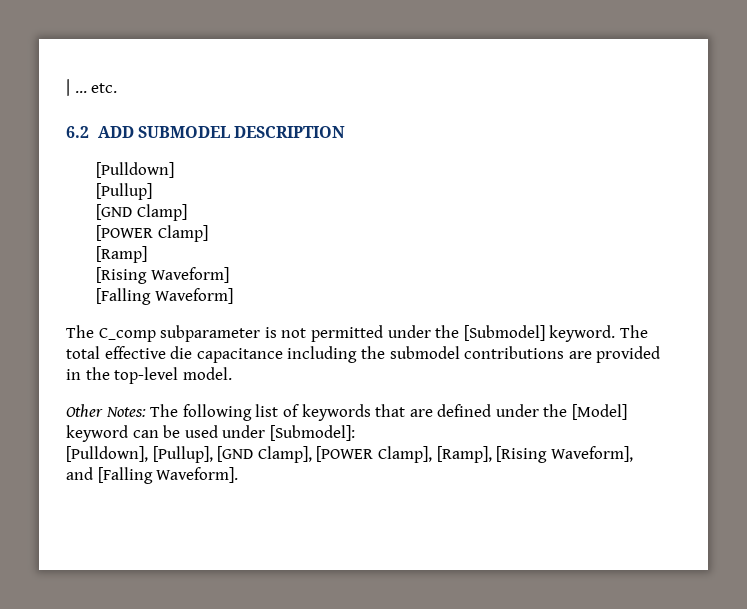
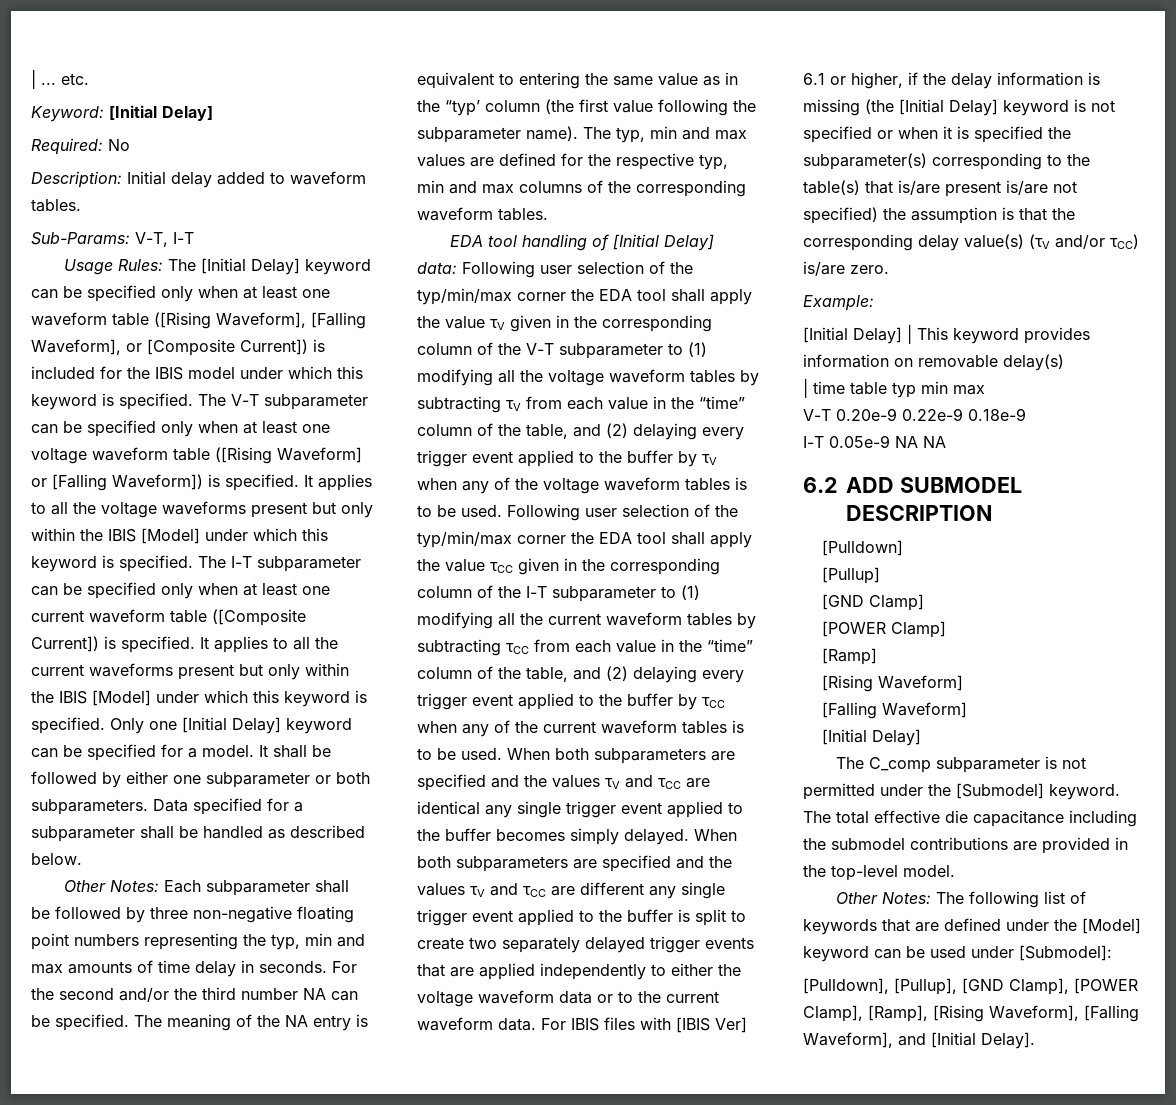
+ Keyword: [Initial Delay]
+ Required: No
+ Description: Initial delay added to waveform tables.
+ Sub-Params: V-T, I-T
+ Usage Rules: The [Initial Delay] keyword can be specified only when at least one waveform table ([Rising Waveform], [Falling Waveform], or [Composite Current]) is included for the IBIS model under which this keyword is specified. The V-T subparameter can be specified only when at least one voltage waveform table ([Rising Waveform] or [Falling Waveform]) is specified. It applies to all the voltage waveforms present but only within the IBIS [Model] under which this keyword is specified. The I-T subparameter can be specified only when at least one current waveform table ([Composite Current]) is specified. It applies to all the current waveforms present but only within the IBIS [Model] under which this keyword is specified. Only one [Initial Delay] keyword can be specified for a model. It shall be followed by either one subparameter or both subparameters. Data specified for a subparameter shall be handled as described below.
+ Other Notes: Each subparameter shall be followed by three non-negative floating point numbers representing the typ, min and max amounts of time delay in seconds. For the second and/or the third number NA can be specified. The meaning of the NA entry is equivalent to entering the same value as in the “typ’ column (the first value following the subparameter name). The typ, min and max values are defined for the respective typ, min and max columns of the corresponding waveform tables.
+ EDA tool handling of [Initial Delay] data: Following user selection of the typ/min/max corner the EDA tool shall apply the value τV given in the corresponding column of the V-T subparameter to (1) modifying all the voltage waveform tables by subtracting τV from each value in the “time” column of the table, and (2) delaying every trigger event applied to the buffer by τV when any of the voltage waveform tables is to be used. Following user selection of the typ/min/max corner the EDA tool shall apply the value τCC given in the corresponding column of the I-T subparameter to (1) modifying all the current waveform tables by subtracting τCC from each value in the “time” column of the table, and (2) delaying every trigger event applied to the buffer by τCC when any of the current waveform tables is to be used. When both subparameters are specified and the values τV and τCC are identical any single trigger event applied to the buffer becomes simply delayed. When both subparameters are specified and the values τV and τCC are different any single trigger event applied to the buffer is split to create two separately delayed trigger events that are applied independently to either the voltage waveform data or to the current waveform data. For IBIS files with [IBIS Ver] 6.1 or higher, if the delay information is missing (the [Initial Delay] keyword is not specified or when it is specified the subparameter(s) corresponding to the table(s) that is/are present is/are not specified) the assumption is that the corresponding delay value(s) (τV and/or τCC) is/are zero.
+ Example:
+ [Initial Delay] | This keyword provides information on removable delay(s)
+ | time table typ min max
+ V-T 0.20e-9 0.22e-9 0.18e-9
+ I-T 0.05e-9 NA NA
  [Falling Waveform]
+ [Initial Delay]
- [Pulldown], [Pullup], [GND Clamp], [POWER Clamp], [Ramp], [Rising Waveform], and [Falling Waveform].
+ [Pulldown], [Pullup], [GND Clamp], [POWER Clamp], [Ramp], [Rising Waveform], [Falling Waveform], and [Initial Delay].

